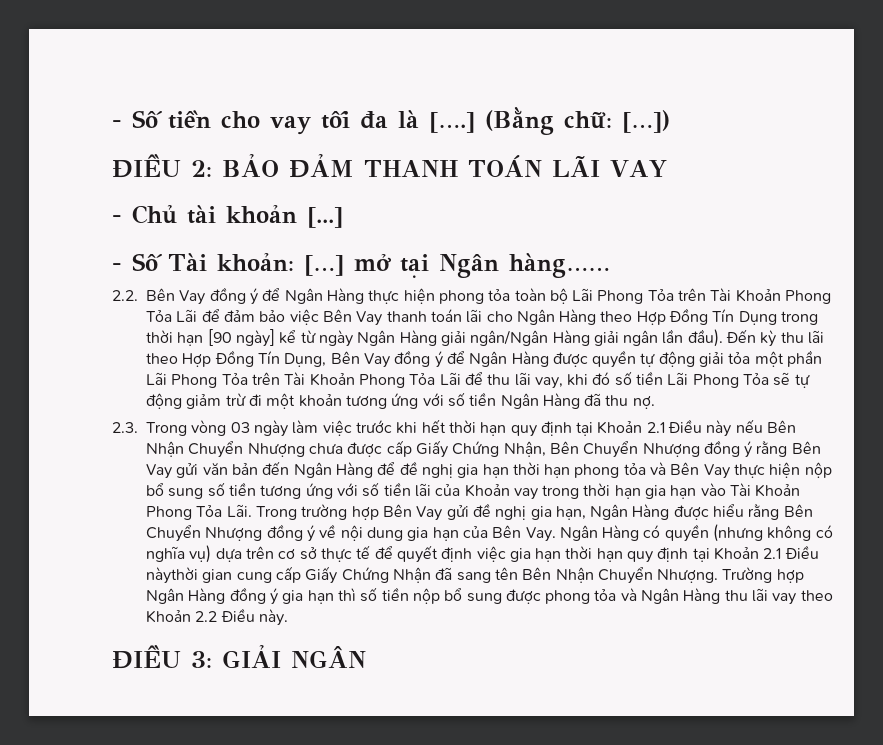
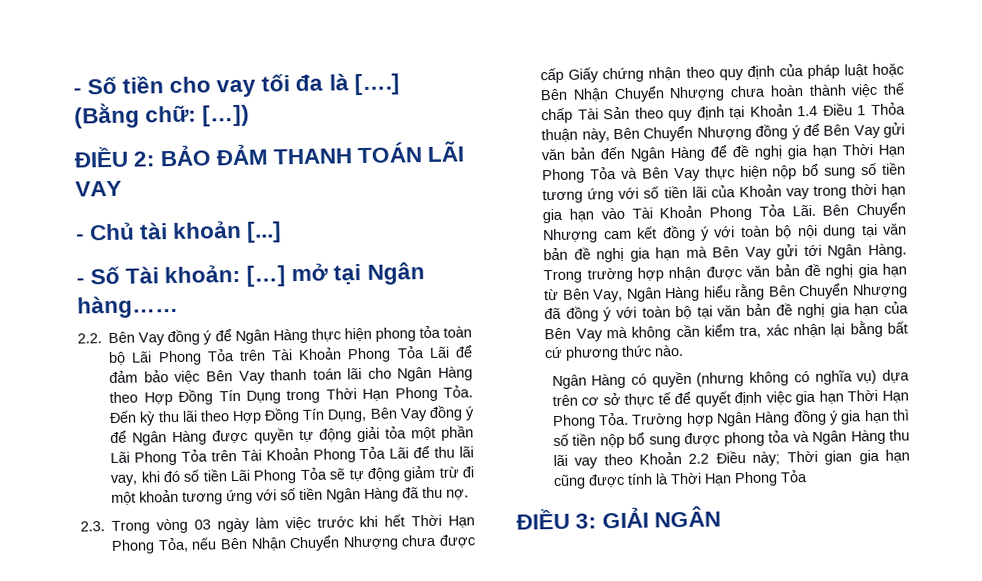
- 2.2. Bên Vay đồng ý để Ngân Hàng thực hiện phong tỏa toàn bộ Lãi Phong Tỏa trên Tài Khoản Phong Tỏa Lãi để đảm bảo việc Bên Vay thanh toán lãi cho Ngân Hàng theo Hợp Đồng Tín Dụng trong thời hạn [90 ngày] kể từ ngày Ngân Hàng giải ngân/Ngân Hàng giải ngân lần đầu). Đến kỳ thu lãi theo Hợp Đồng Tín Dụng, Bên Vay đồng ý để Ngân Hàng được quyền tự động giải tỏa một phần Lãi Phong Tỏa trên Tài Khoản Phong Tỏa Lãi để thu lãi vay, khi đó số tiền Lãi Phong Tỏa sẽ tự động giảm trừ đi một khoản tương ứng với số tiền Ngân Hàng đã thu nợ.
+ 2.2. Bên Vay đồng ý để Ngân Hàng thực hiện phong tỏa toàn bộ Lãi Phong Tỏa trên Tài Khoản Phong Tỏa Lãi để đảm bảo việc Bên Vay thanh toán lãi cho Ngân Hàng theo Hợp Đồng Tín Dụng trong Thời Hạn Phong Tỏa. Đến kỳ thu lãi theo Hợp Đồng Tín Dụng, Bên Vay đồng ý để Ngân Hàng được quyền tự động giải tỏa một phần Lãi Phong Tỏa trên Tài Khoản Phong Tỏa Lãi để thu lãi vay, khi đó số tiền Lãi Phong Tỏa sẽ tự động giảm trừ đi một khoản tương ứng với số tiền Ngân Hàng đã thu nợ.
- 2.3. Trong vòng 03 ngày làm việc trước khi hết thời hạn quy định tại Khoản 2.1 Điều này nếu Bên Nhận Chuyển Nhượng chưa được cấp Giấy Chứng Nhận, Bên Chuyển Nhượng đồng ý rằng Bên Vay gửi văn bản đến Ngân Hàng để đề nghị gia hạn thời hạn phong tỏa và Bên Vay thực hiện nộp bổ sung số tiền tương ứng với số tiền lãi của Khoản vay trong thời hạn gia hạn vào Tài Khoản Phong Tỏa Lãi. Trong trường hợp Bên Vay gửi đề nghị gia hạn, Ngân Hàng được hiểu rằng Bên Chuyển Nhượng đồng ý về nội dung gia hạn của Bên Vay. Ngân Hàng có quyền (nhưng không có nghĩa vụ) dựa trên cơ sở thực tế để quyết định việc gia hạn thời hạn quy định tại Khoản 2.1 Điều nàythời gian cung cấp Giấy Chứng Nhận đã sang tên Bên Nhận Chuyển Nhượng. Trường hợp Ngân Hàng đồng ý gia hạn thì số tiền nộp bổ sung được phong tỏa và Ngân Hàng thu lãi vay theo Khoản 2.2 Điều này.
+ 2.3. Trong vòng 03 ngày làm việc trước khi hết Thời Hạn Phong Tỏa, nếu Bên Nhận Chuyển Nhượng chưa được cấp Giấy chứng nhận theo quy định của pháp luật hoặc Bên Nhận Chuyển Nhượng chưa hoàn thành việc thế chấp Tài Sản theo quy định tại Khoản 1.4 Điều 1 Thỏa thuận này, Bên Chuyển Nhượng đồng ý để Bên Vay gửi văn bản đến Ngân Hàng để đề nghị gia hạn Thời Hạn Phong Tỏa và Bên Vay thực hiện nộp bổ sung số tiền tương ứng với số tiền lãi của Khoản vay trong thời hạn gia hạn vào Tài Khoản Phong Tỏa Lãi. Bên Chuyển Nhượng cam kết đồng ý với toàn bộ nội dung tại văn bản đề nghị gia hạn mà Bên Vay gửi tới Ngân Hàng. Trong trường hợp nhận được văn bản đề nghị gia hạn từ Bên Vay, Ngân Hàng hiểu rằng Bên Chuyển Nhượng đã đồng ý với toàn bộ tại văn bản đề nghị gia hạn của Bên Vay mà không cần kiểm tra, xác nhận lại bằng bất cứ phương thức nào.
+ Ngân Hàng có quyền (nhưng không có nghĩa vụ) dựa trên cơ sở thực tế để quyết định việc gia hạn Thời Hạn Phong Tỏa. Trường hợp Ngân Hàng đồng ý gia hạn thì số tiền nộp bổ sung được phong tỏa và Ngân Hàng thu lãi vay theo Khoản 2.2 Điều này; Thời gian gia hạn cũng được tính là Thời Hạn Phong Tỏa

